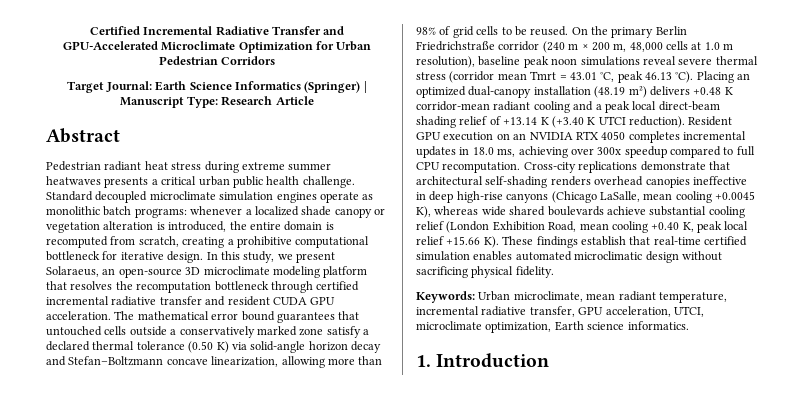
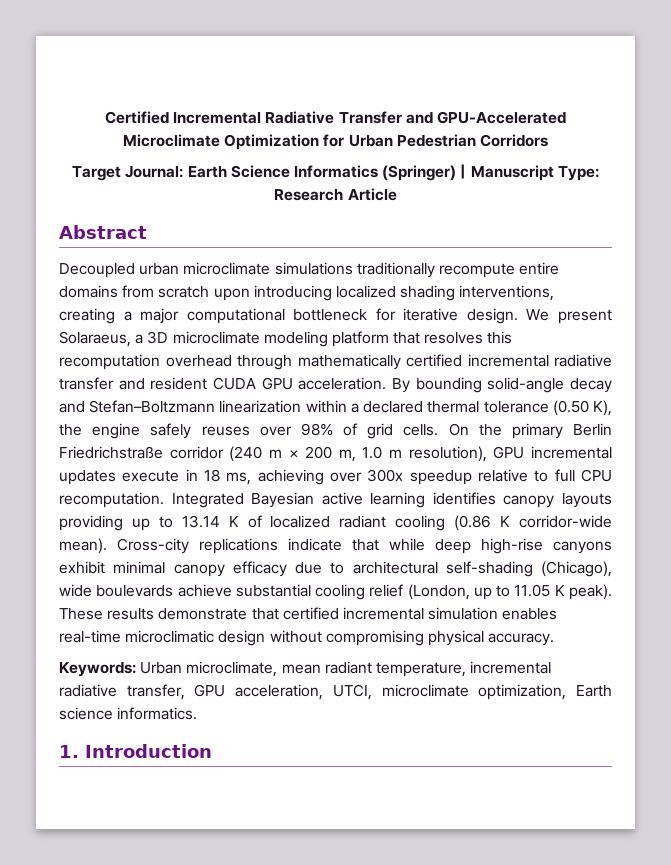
- Pedestrian radiant heat stress during extreme summer heatwaves presents a critical urban public health challenge. Standard decoupled microclimate simulation engines operate as monolithic batch programs: whenever a localized shade canopy or vegetation alteration is introduced, the entire domain is recomputed from scratch, creating a prohibitive computational bottleneck for iterative design.
+ Decoupled urban microclimate simulations traditionally recompute entire domains from scratch upon introducing localized shading interventions, creating a major computational bottleneck for iterative design.
- In this study, we present Solaraeus, an open-source 3D microclimate modeling platform that resolves the recomputation bottleneck through certified incremental radiative transfer and resident CUDA GPU acceleration.
+ We present Solaraeus, a 3D microclimate modeling platform that resolves this recomputation overhead through mathematically certified incremental radiative transfer and resident CUDA GPU acceleration.
- The mathematical error bound guarantees that untouched cells outside a conservatively marked zone satisfy a declared thermal tolerance (0.50 K) via solid-angle horizon decay and Stefan–Boltzmann concave linearization, allowing more than 98% of grid cells to be reused.
+ By bounding solid-angle decay and Stefan–Boltzmann linearization within a declared thermal tolerance (0.50 K), the engine safely reuses over 98% of grid cells.
- On the primary Berlin Friedrichstraße corridor (240 m × 200 m, 48,000 cells at 1.0 m resolution), baseline peak noon simulations reveal severe thermal stress (corridor mean Tmrt = 43.01 °C, peak 46.13 °C). Placing an optimized dual-canopy installation (48.19 m²) delivers +0.48 K corridor-mean radiant cooling and a peak local direct-beam shading relief of +13.14 K (+3.40 K UTCI reduction). Resident GPU execution on an NVIDIA RTX 4050 completes incremental updates in 18.0 ms, achieving over 300x speedup compared to full CPU recomputation.
+ On the primary Berlin Friedrichstraße corridor (240 m × 200 m, 1.0 m resolution), GPU incremental updates execute in 18 ms, achieving over 300x speedup relative to full CPU recomputation.
- Cross-city replications demonstrate that architectural self-shading renders overhead canopies ineffective in deep high-rise canyons (Chicago LaSalle, mean cooling +0.0045 K), whereas wide shared boulevards achieve substantial cooling relief (London Exhibition Road, mean cooling +0.40 K, peak local relief +15.66 K). These findings establish that real-time certified simulation enables automated microclimatic design without sacrificing physical fidelity.
+ Integrated Bayesian active learning identifies canopy layouts providing up to 13.14 K of localized radiant cooling (0.86 K corridor-wide mean). Cross-city replications indicate that while deep high-rise canyons exhibit minimal canopy efficacy due to architectural self-shading (Chicago), wide boulevards achieve substantial cooling relief (London, up to 11.05 K peak). These results demonstrate that certified incremental simulation enables real-time microclimatic design without compromising physical accuracy.

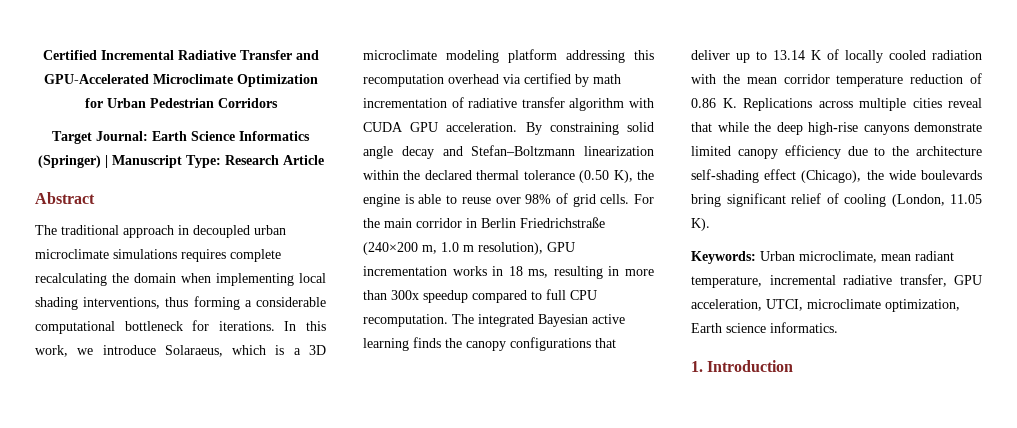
- Decoupled urban microclimate simulations traditionally recompute entire domains from scratch upon introducing localized shading interventions, creating a major computational bottleneck for iterative design. We present Solaraeus, a 3D microclimate modeling platform that resolves this recomputation overhead through mathematically certified incremental radiative transfer and resident CUDA GPU acceleration.
+ The traditional approach in decoupled urban microclimate simulations requires complete recalculating the domain when implementing local shading interventions, thus forming a considerable computational bottleneck for iterations. In this work, we introduce Solaraeus, which is a 3D microclimate modeling platform addressing this recomputation overhead via certified by math incrementation of radiative transfer algorithm with CUDA GPU acceleration.
- By bounding solid-angle decay and Stefan–Boltzmann linearization within a declared thermal tolerance (0.50 K), the engine safely reuses over 98% of grid cells.
+ By constraining solid angle decay and Stefan–Boltzmann linearization within the declared thermal tolerance (0.50 K), the engine is able to reuse over 98% of grid cells.
- On the primary Berlin Friedrichstraße corridor (240 m × 200 m, 1.0 m resolution), GPU incremental updates execute in 18 ms, achieving over 300x speedup relative to full CPU recomputation.
+ For the main corridor in Berlin Friedrichstraße (240×200 m, 1.0 m resolution), GPU incrementation works in 18 ms, resulting in more than 300x speedup compared to full CPU recomputation.
- Integrated Bayesian active learning identifies canopy layouts providing up to 13.14 K of localized radiant cooling (0.86 K corridor-wide mean). Cross-city replications indicate that while deep high-rise canyons exhibit minimal canopy efficacy due to architectural self-shading (Chicago), wide boulevards achieve substantial cooling relief (London, up to 11.05 K peak). These results demonstrate that certified incremental simulation enables real-time microclimatic design without compromising physical accuracy.
+ The integrated Bayesian active learning finds the canopy configurations that deliver up to 13.14 K of locally cooled radiation with the mean corridor temperature reduction of 0.86 K. Replications across multiple cities reveal that while the deep high-rise canyons demonstrate limited canopy efficiency due to the architecture self-shading effect (Chicago), the wide boulevards bring significant relief of cooling (London, 11.05 K).

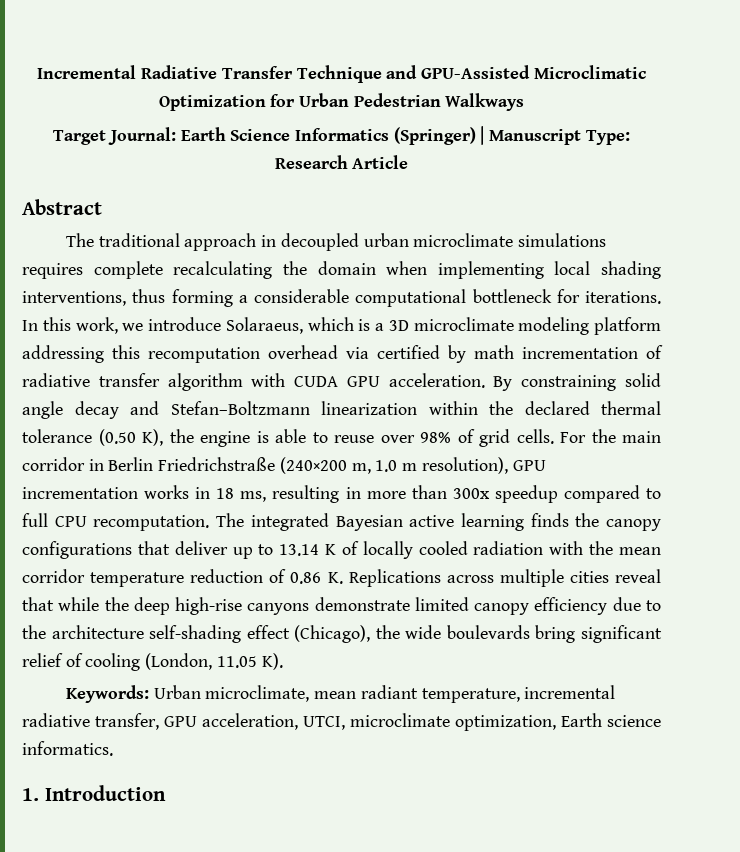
- Certified Incremental Radiative Transfer and GPU-Accelerated Microclimate Optimization for Urban Pedestrian Corridors
+ Incremental Radiative Transfer Technique and GPU-Assisted Microclimatic Optimization for Urban Pedestrian Walkways

